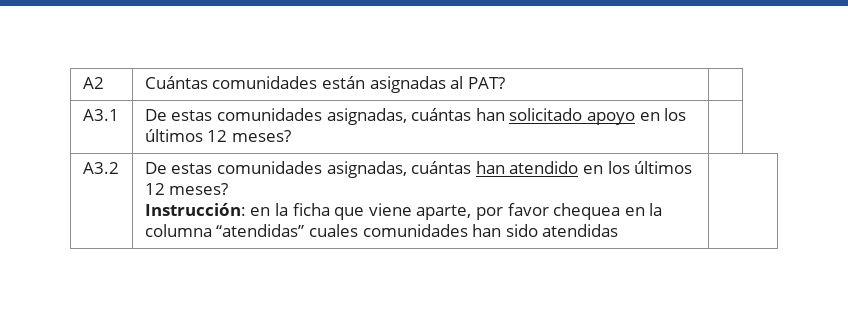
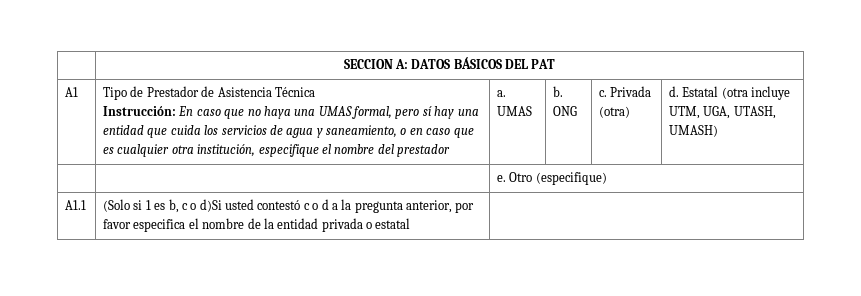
- A2 | Cuántas comunidades están asignadas al PAT? |
- A3.1 | De estas comunidades asignadas, cuántas han solicitado apoyo en los últimos 12 meses? |
- A3.2 | De estas comunidades asignadas, cuántas han atendido en los últimos 12 meses?
- Instrucción: en la ficha que viene aparte, por favor chequea en la columna “atendidas” cuales comunidades han sido atendidas |
+ | SECCION A: DATOS BÁSICOS DEL PAT
+ A1 | Tipo de Prestador de Asistencia Técnica
+ Instrucción: En caso que no haya una UMAS formal, pero sí hay una entidad que cuida los servicios de agua y saneamiento, o en caso que es cualquier otra institución, especifique el nombre del prestador | a. UMAS | b. ONG | c. Privada (otra) | d. Estatal (otra incluye UTM, UGA, UTASH, UMASH)
+ | | e. Otro (especifique)
+ A1.1 | (Solo si 1 es b, c o d)Si usted contestó c o d a la pregunta anterior, por favor especifica el nombre de la entidad privada o estatal |

